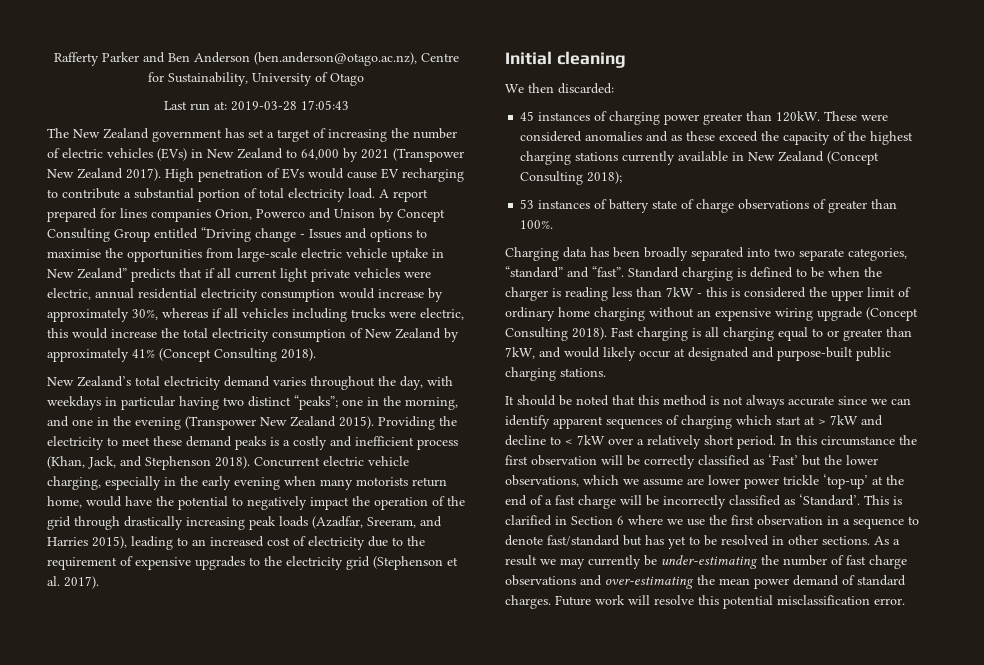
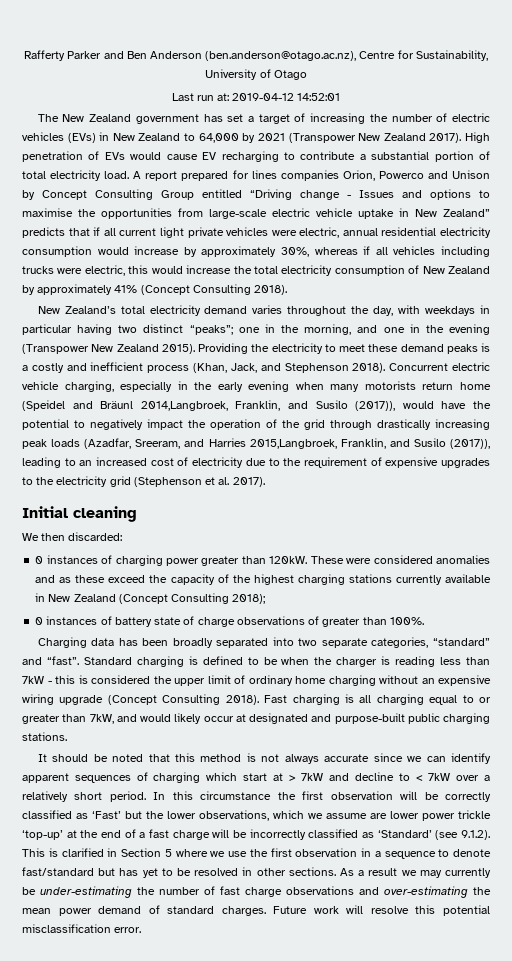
- Last run at: 2019-03-28 17:05:43
+ Last run at: 2019-04-12 14:52:01
- Concurrent electric vehicle charging, especially in the early evening when many motorists return home, would have the potential to negatively impact the operation of the grid through drastically increasing peak loads (Azadfar, Sreeram, and Harries 2015), leading to an increased cost of electricity due to the requirement of expensive upgrades to the electricity grid (Stephenson et al. 2017).
+ Concurrent electric vehicle charging, especially in the early evening when many motorists return home (Speidel and Bräunl 2014,Langbroek, Franklin, and Susilo (2017)), would have the potential to negatively impact the operation of the grid through drastically increasing peak loads (Azadfar, Sreeram, and Harries 2015,Langbroek, Franklin, and Susilo (2017)), leading to an increased cost of electricity due to the requirement of expensive upgrades to the electricity grid (Stephenson et al. 2017).
- 45 instances of charging power greater than 120kW.
+ 0 instances of charging power greater than 120kW.
- 53 instances of battery state of charge observations of greater than 100%.
+ 0 instances of battery state of charge observations of greater than 100%.
- In this circumstance the first observation will be correctly classified as ‘Fast’ but the lower observations, which we assume are lower power trickle ‘top-up’ at the end of a fast charge will be incorrectly classified as ‘Standard’. This is clarified in Section 6 where we use the first observation in a sequence to denote fast/standard but has yet to be resolved in other sections.
+ In this circumstance the first observation will be correctly classified as ‘Fast’ but the lower observations, which we assume are lower power trickle ‘top-up’ at the end of a fast charge will be incorrectly classified as ‘Standard’ (see 9.1.2). This is clarified in Section 5 where we use the first observation in a sequence to denote fast/standard but has yet to be resolved in other sections.

